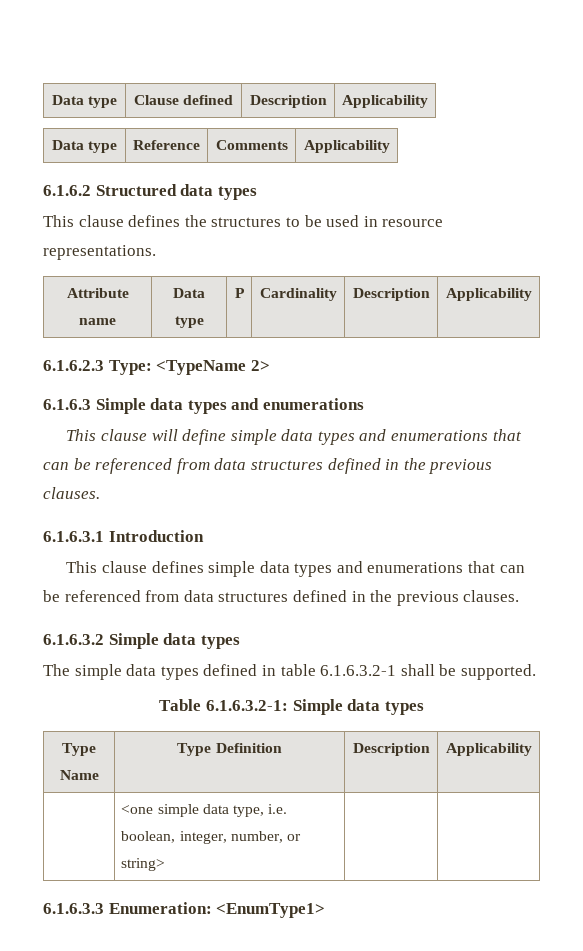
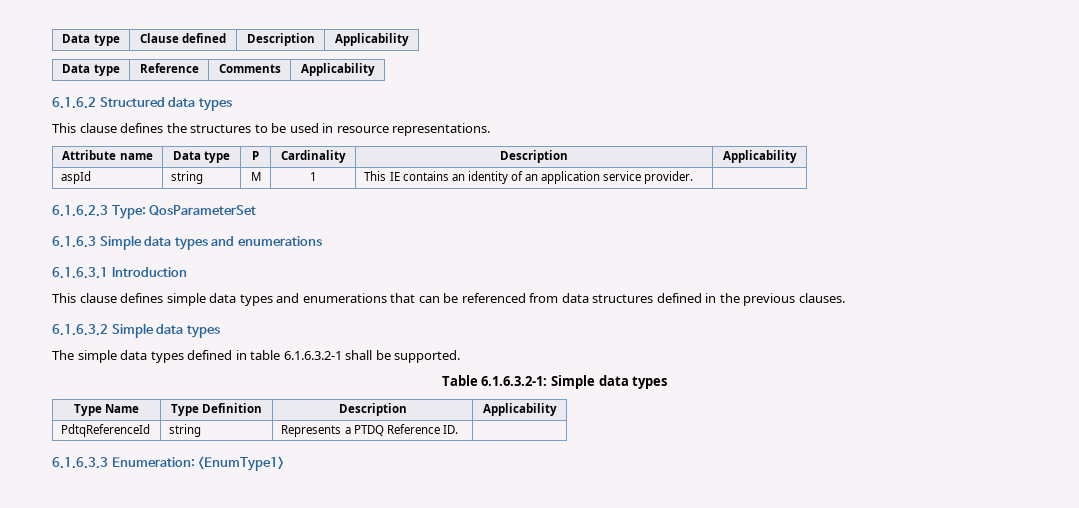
+ aspId | string | M | 1 | This IE contains an identity of an application service provider. |
- 6.1.6.2.3 Type: <TypeName 2>
+ 6.1.6.2.3 Type: QosParameterSet
- This clause will define simple data types and enumerations that can be referenced from data structures defined in the previous clauses.
- | <one simple data type, i.e. boolean, integer, number, or string> | |
+ PdtqReferenceId | string | Represents a PTDQ Reference ID. |

